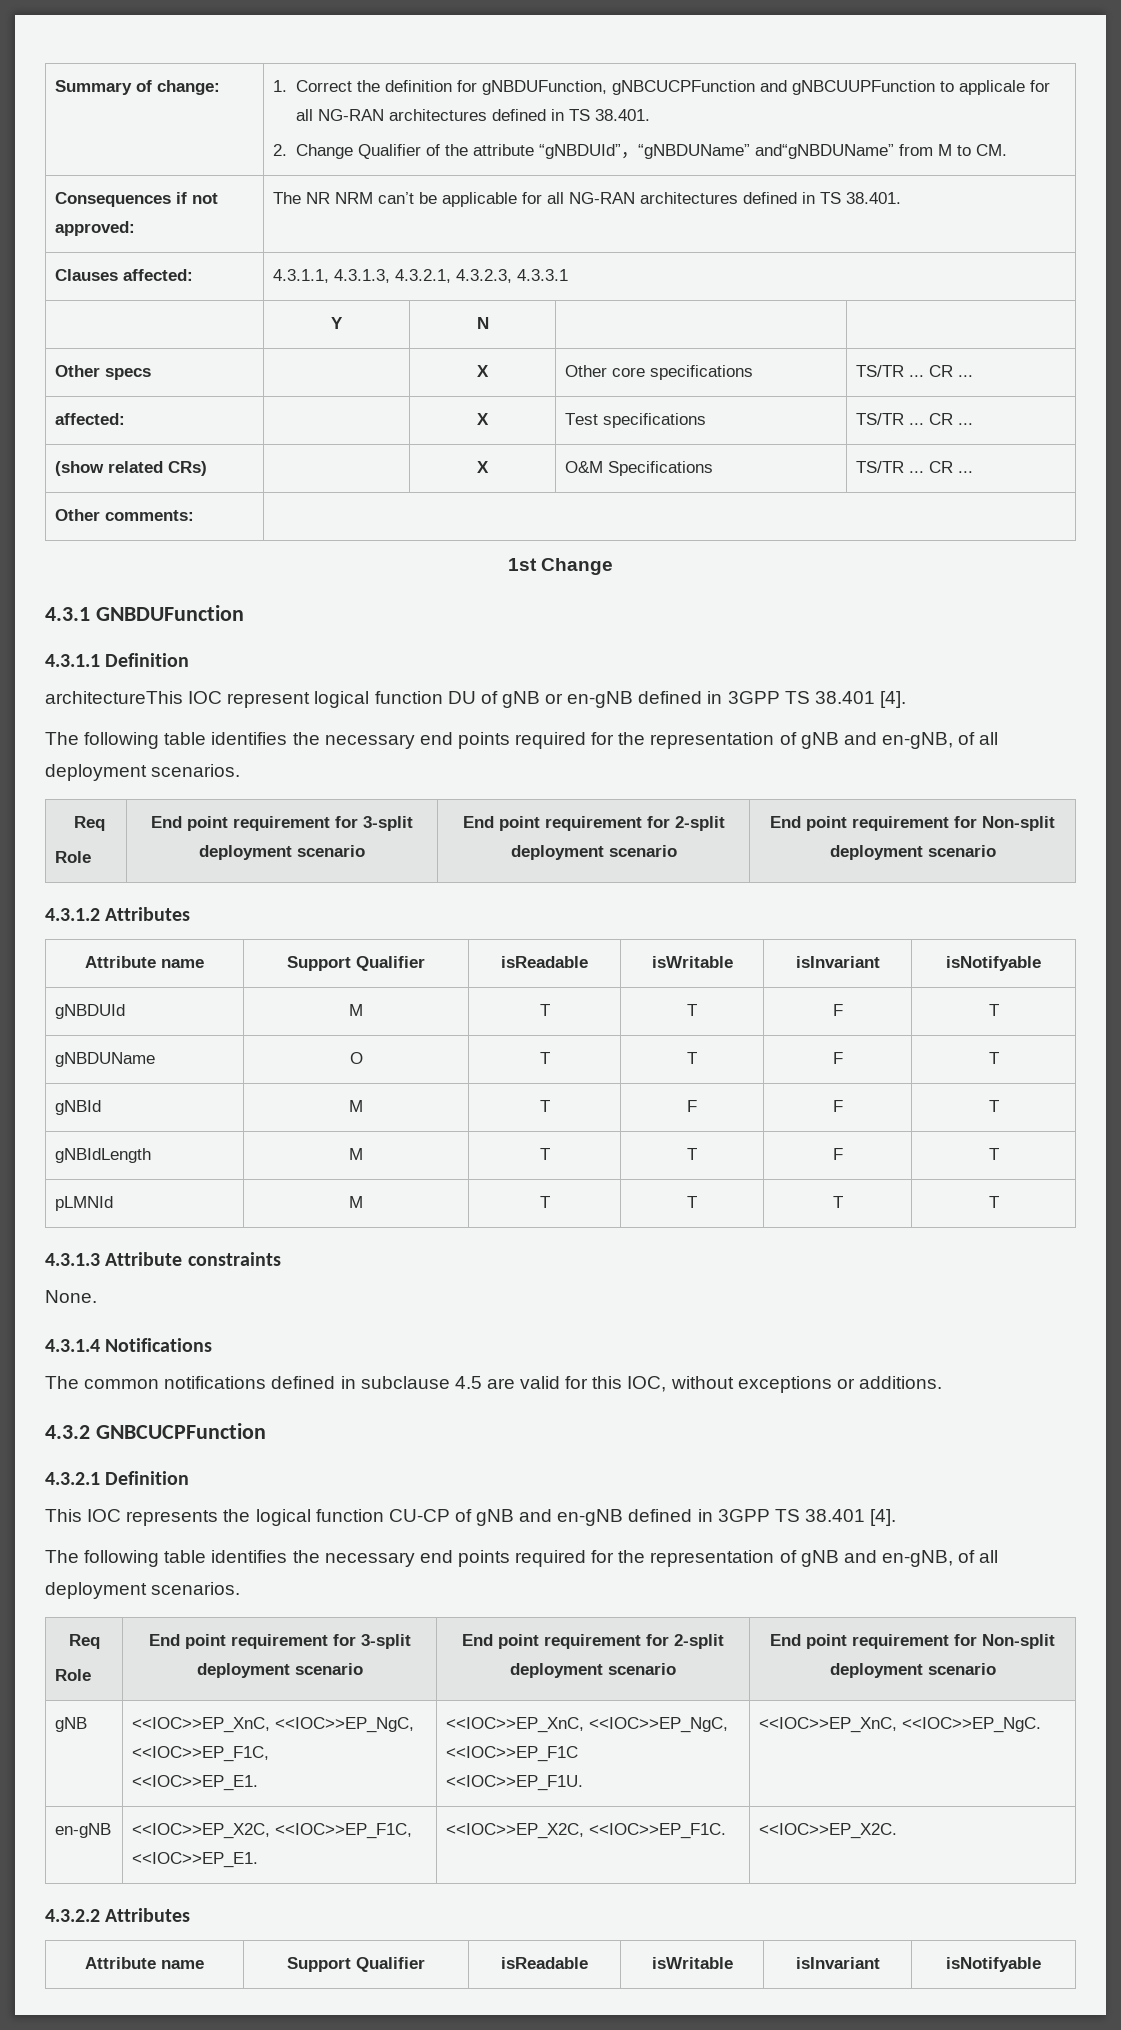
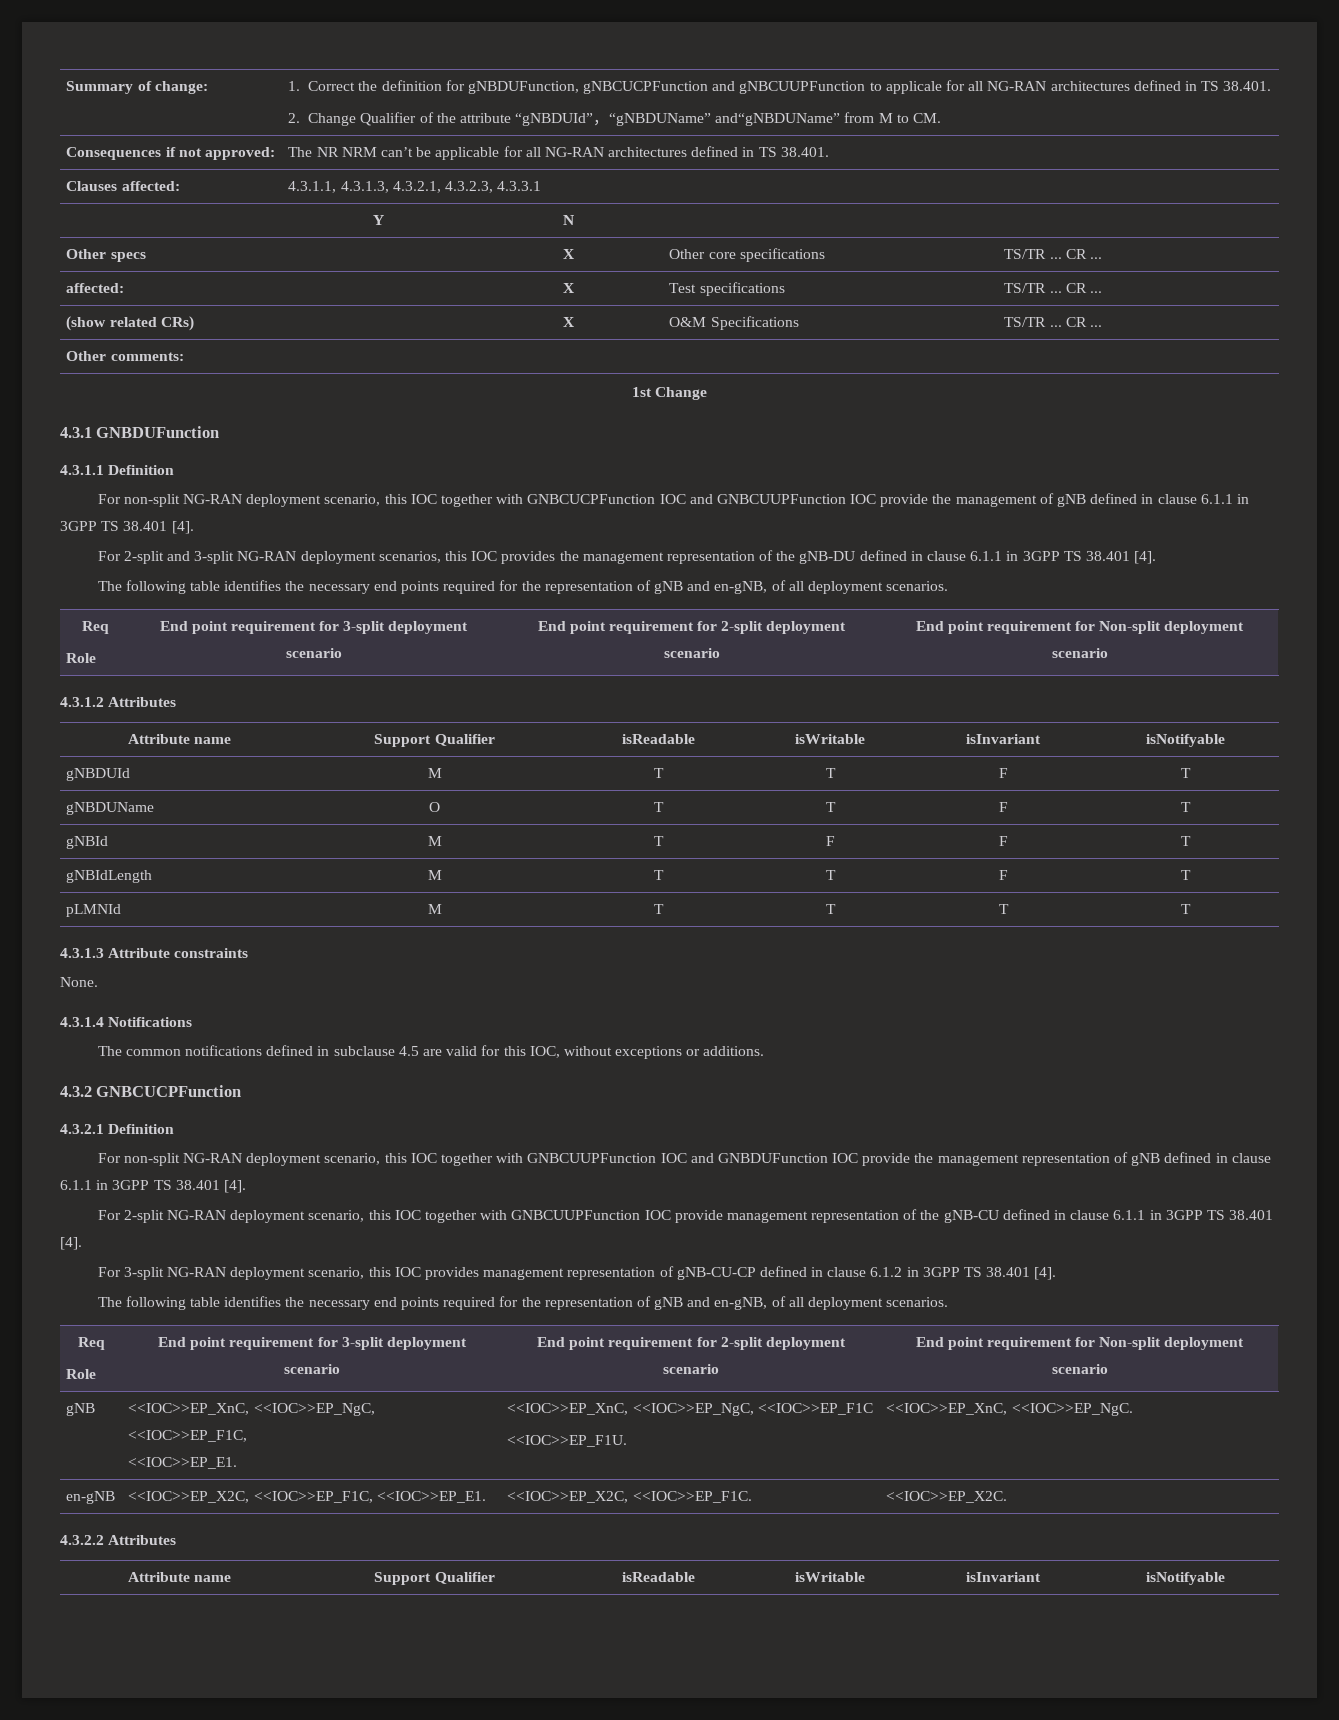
- architectureThis IOC represent logical function DU of gNB or en-gNB defined in 3GPP TS 38.401 [4].
+ For non-split NG-RAN deployment scenario, this IOC together with GNBCUCPFunction IOC and GNBCUUPFunction IOC provide the management of gNB defined in clause 6.1.1 in 3GPP TS 38.401 [4].
+ For 2-split and 3-split NG-RAN deployment scenarios, this IOC provides the management representation of the gNB-DU defined in clause 6.1.1 in 3GPP TS 38.401 [4].
- This IOC represents the logical function CU-CP of gNB and en-gNB defined in 3GPP TS 38.401 [4].
+ For non-split NG-RAN deployment scenario, this IOC together with GNBCUUPFunction IOC and GNBDUFunction IOC provide the management representation of gNB defined in clause 6.1.1 in 3GPP TS 38.401 [4].
+ For 2-split NG-RAN deployment scenario, this IOC together with GNBCUUPFunction IOC provide management representation of the gNB-CU defined in clause 6.1.1 in 3GPP TS 38.401 [4].
+ For 3-split NG-RAN deployment scenario, this IOC provides management representation of gNB-CU-CP defined in clause 6.1.2 in 3GPP TS 38.401 [4].

